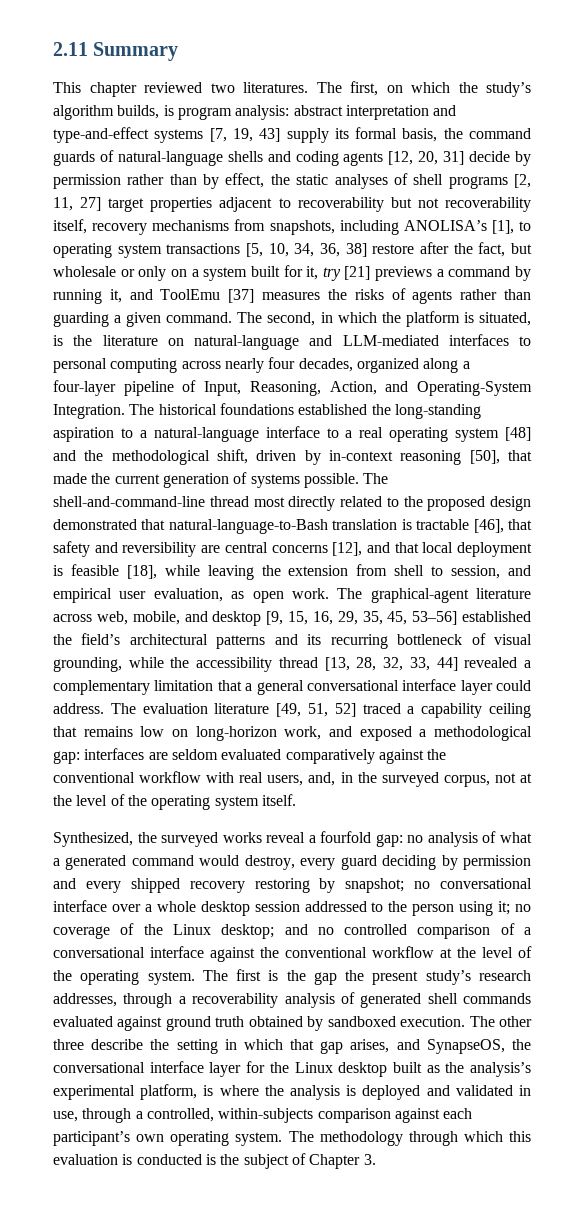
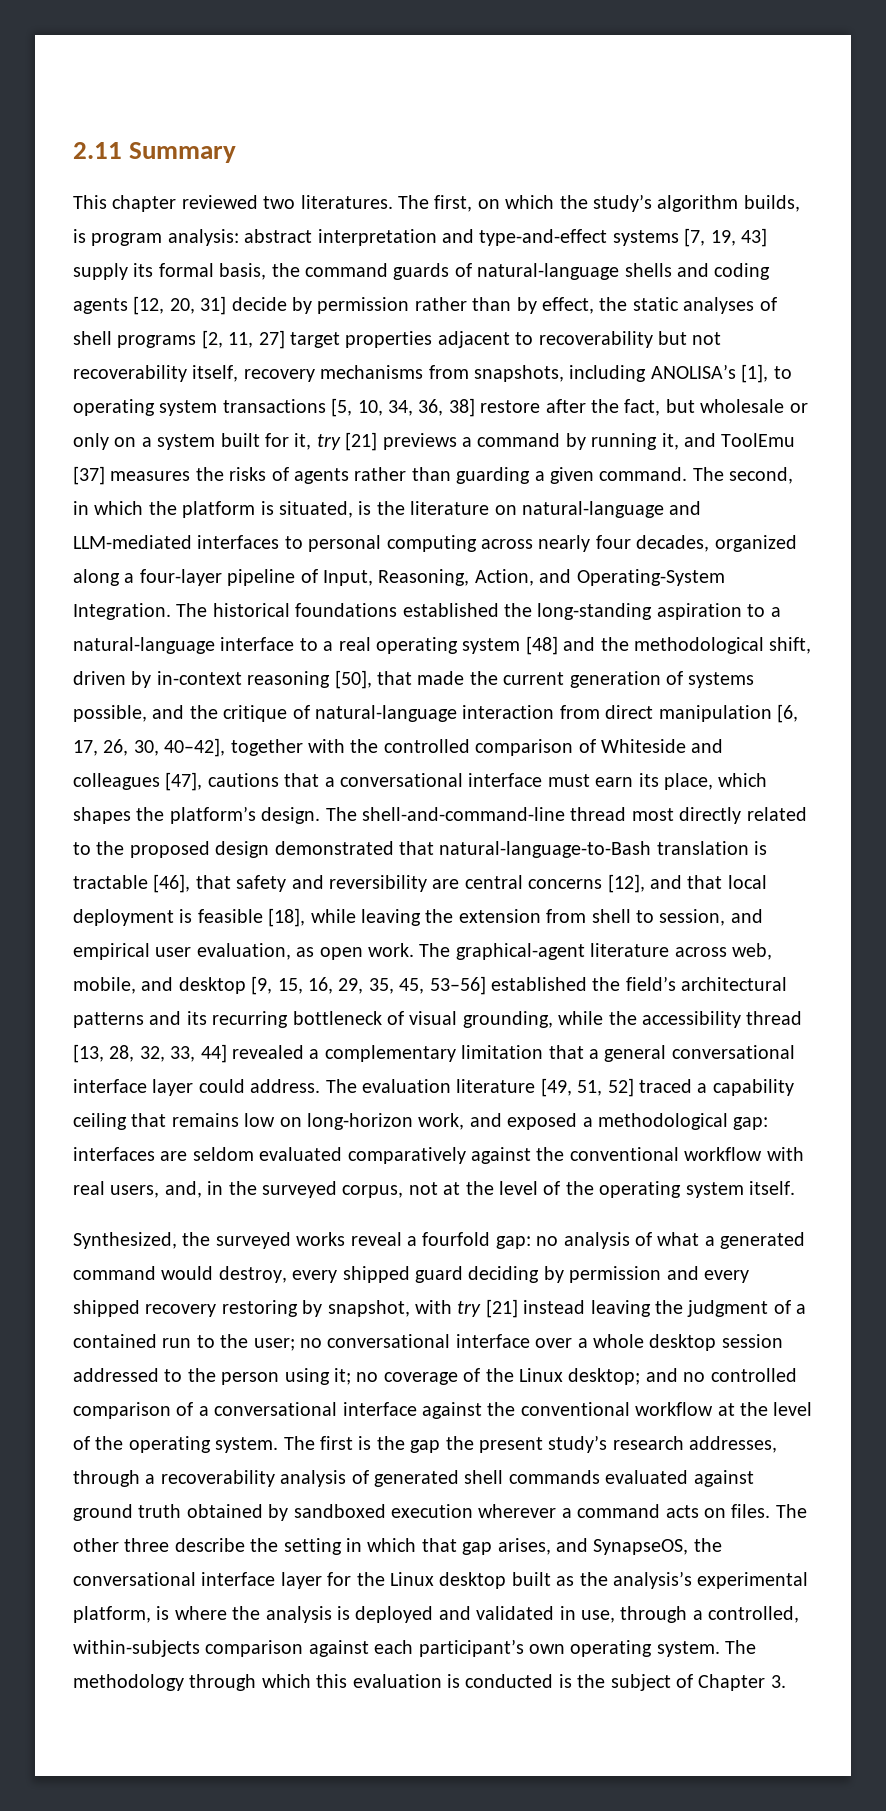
- The historical foundations established the long-standing aspiration to a natural-language interface to a real operating system [48] and the methodological shift, driven by in-context reasoning [50], that made the current generation of systems possible.
+ The historical foundations established the long-standing aspiration to a natural-language interface to a real operating system [48] and the methodological shift, driven by in-context reasoning [50], that made the current generation of systems possible, and the critique of natural-language interaction from direct manipulation [6, 17, 26, 30, 40–42], together with the controlled comparison of Whiteside and colleagues [47], cautions that a conversational interface must earn its place, which shapes the platform’s design.
- no analysis of what a generated command would destroy, every guard deciding by permission and every shipped recovery restoring by snapshot;
+ no analysis of what a generated command would destroy, every shipped guard deciding by permission and every shipped recovery restoring by snapshot, with try [21] instead leaving the judgment of a contained run to the user;
- The first is the gap the present study’s research addresses, through a recoverability analysis of generated shell commands evaluated against ground truth obtained by sandboxed execution.
+ The first is the gap the present study’s research addresses, through a recoverability analysis of generated shell commands evaluated against ground truth obtained by sandboxed execution wherever a command acts on files.

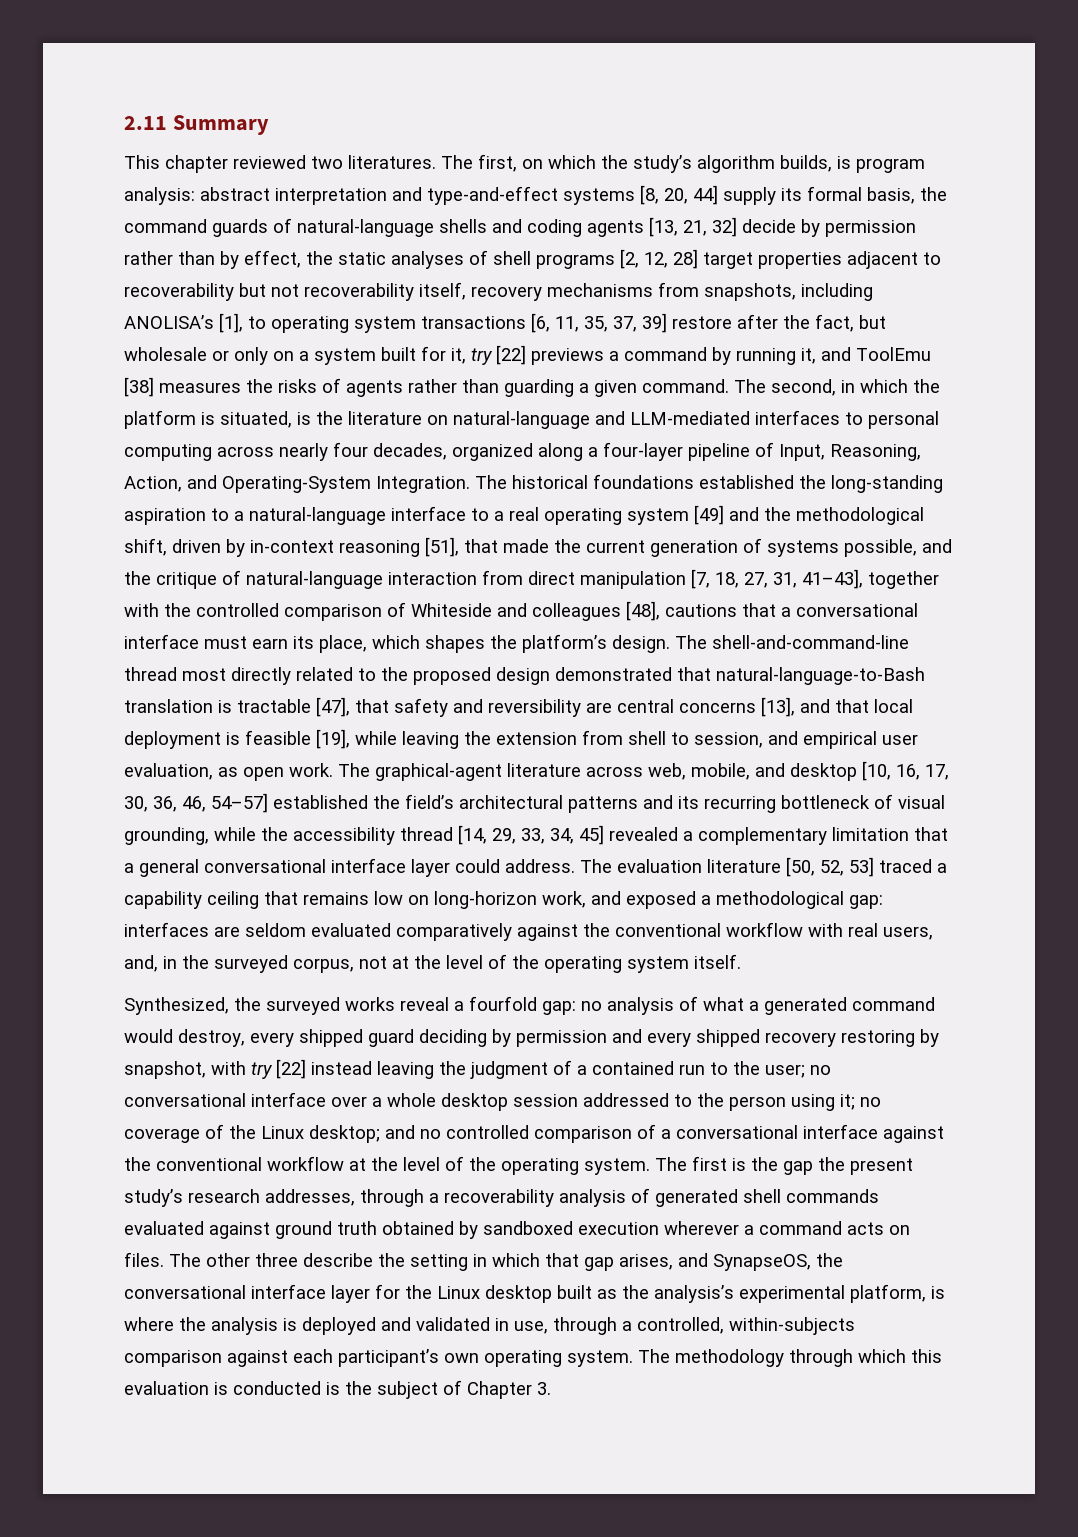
- abstract interpretation and type-and-effect systems [7, 19, 43] supply its formal basis, the command guards of natural-language shells and coding agents [12, 20, 31] decide by permission rather than by effect, the static analyses of shell programs [2, 11, 27] target properties adjacent to recoverability but not recoverability itself, recovery mechanisms from snapshots, including ANOLISA’s [1], to operating system transactions [5, 10, 34, 36, 38] restore after the fact, but wholesale or only on a system built for it, try [21] previews a command by running it, and ToolEmu [37] measures the risks of agents rather than guarding a given command.
+ abstract interpretation and type-and-effect systems [8, 20, 44] supply its formal basis, the command guards of natural-language shells and coding agents [13, 21, 32] decide by permission rather than by effect, the static analyses of shell programs [2, 12, 28] target properties adjacent to recoverability but not recoverability itself, recovery mechanisms from snapshots, including ANOLISA’s [1], to operating system transactions [6, 11, 35, 37, 39] restore after the fact, but wholesale or only on a system built for it, try [22] previews a command by running it, and ToolEmu [38] measures the risks of agents rather than guarding a given command.
- The historical foundations established the long-standing aspiration to a natural-language interface to a real operating system [48] and the methodological shift, driven by in-context reasoning [50], that made the current generation of systems possible, and the critique of natural-language interaction from direct manipulation [6, 17, 26, 30, 40–42], together with the controlled comparison of Whiteside and colleagues [47], cautions that a conversational interface must earn its place, which shapes the platform’s design.
+ The historical foundations established the long-standing aspiration to a natural-language interface to a real operating system [49] and the methodological shift, driven by in-context reasoning [51], that made the current generation of systems possible, and the critique of natural-language interaction from direct manipulation [7, 18, 27, 31, 41–43], together with the controlled comparison of Whiteside and colleagues [48], cautions that a conversational interface must earn its place, which shapes the platform’s design.
- The shell-and-command-line thread most directly related to the proposed design demonstrated that natural-language-to-Bash translation is tractable [46], that safety and reversibility are central concerns [12], and that local deployment is feasible [18], while leaving the extension from shell to session, and empirical user evaluation, as open work.
+ The shell-and-command-line thread most directly related to the proposed design demonstrated that natural-language-to-Bash translation is tractable [47], that safety and reversibility are central concerns [13], and that local deployment is feasible [19], while leaving the extension from shell to session, and empirical user evaluation, as open work.
- The graphical-agent literature across web, mobile, and desktop [9, 15, 16, 29, 35, 45, 53–56] established the field’s architectural patterns and its recurring bottleneck of visual grounding, while the accessibility thread [13, 28, 32, 33, 44] revealed a complementary limitation that a general conversational interface layer could address.
+ The graphical-agent literature across web, mobile, and desktop [10, 16, 17, 30, 36, 46, 54–57] established the field’s architectural patterns and its recurring bottleneck of visual grounding, while the accessibility thread [14, 29, 33, 34, 45] revealed a complementary limitation that a general conversational interface layer could address.
- The evaluation literature [49, 51, 52] traced a capability ceiling that remains low on long-horizon work, and exposed a methodological gap: interfaces are seldom evaluated comparatively against the conventional workflow with real users, and, in the surveyed corpus, not at the level of the operating system itself.
+ The evaluation literature [50, 52, 53] traced a capability ceiling that remains low on long-horizon work, and exposed a methodological gap: interfaces are seldom evaluated comparatively against the conventional workflow with real users, and, in the surveyed corpus, not at the level of the operating system itself.
- no analysis of what a generated command would destroy, every shipped guard deciding by permission and every shipped recovery restoring by snapshot, with try [21] instead leaving the judgment of a contained run to the user;
+ no analysis of what a generated command would destroy, every shipped guard deciding by permission and every shipped recovery restoring by snapshot, with try [22] instead leaving the judgment of a contained run to the user;

